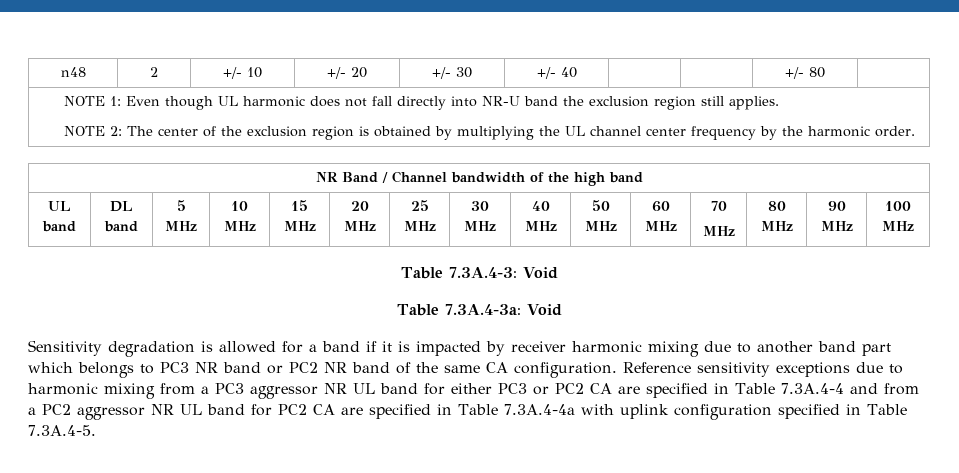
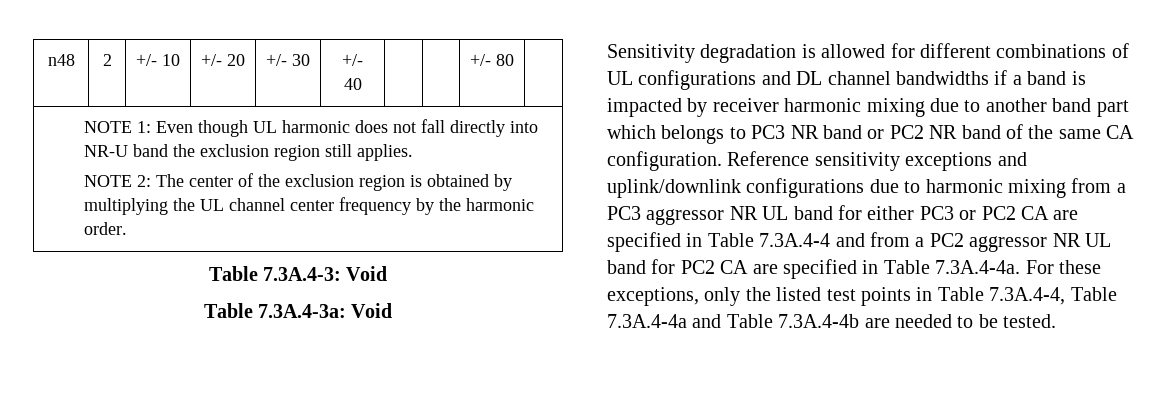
- NR Band / Channel bandwidth of the high band
- UL band | DL band | 5 MHz | 10 MHz | 15 MHz | 20 MHz | 25 MHz | 30 MHz | 40 MHz | 50 MHz | 60 MHz | 70
- MHz | 80 MHz | 90 MHz | 100 MHz
- Sensitivity degradation is allowed for a band if it is impacted by receiver harmonic mixing due to another band part which belongs to PC3 NR band or PC2 NR band of the same CA configuration.
+ Sensitivity degradation is allowed for different combinations of UL configurations and DL channel bandwidths if a band is impacted by receiver harmonic mixing due to another band part which belongs to PC3 NR band or PC2 NR band of the same CA configuration.
- Reference sensitivity exceptions due to harmonic mixing from a PC3 aggressor NR UL band for either PC3 or PC2 CA are specified in Table 7.3A.4-4 and from a PC2 aggressor NR UL band for PC2 CA are specified in Table 7.3A.4-4a with uplink configuration specified in Table 7.3A.4-5.
+ Reference sensitivity exceptions and uplink/downlink configurations due to harmonic mixing from a PC3 aggressor NR UL band for either PC3 or PC2 CA are specified in Table 7.3A.4-4 and from a PC2 aggressor NR UL band for PC2 CA are specified in Table 7.3A.4-4a. For these exceptions, only the listed test points in Table 7.3A.4-4, Table 7.3A.4-4a and Table 7.3A.4-4b are needed to be tested.

